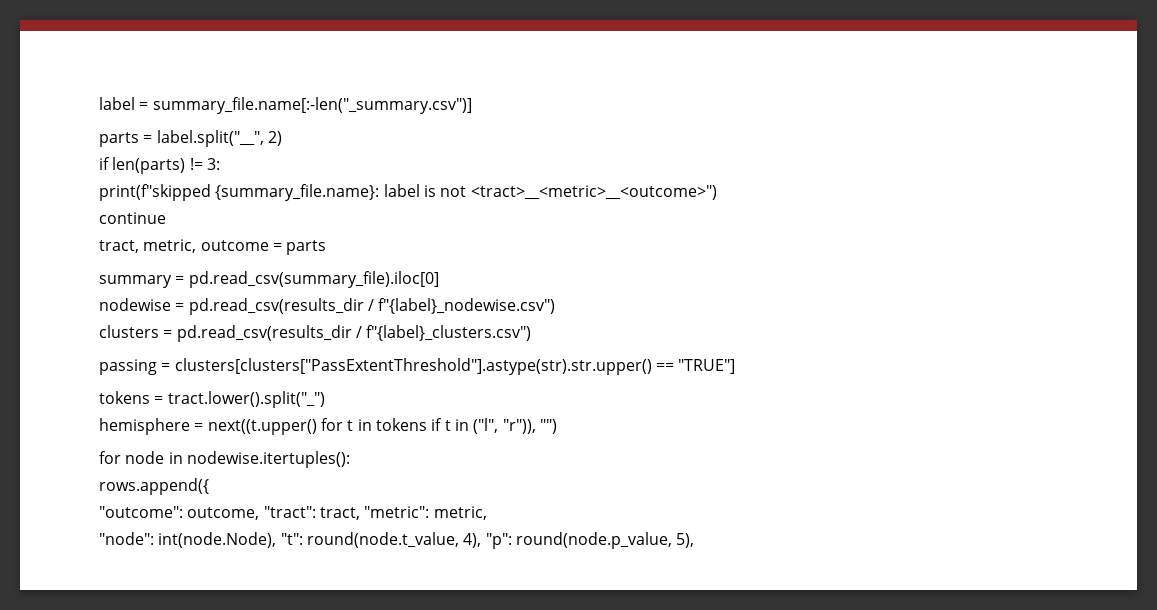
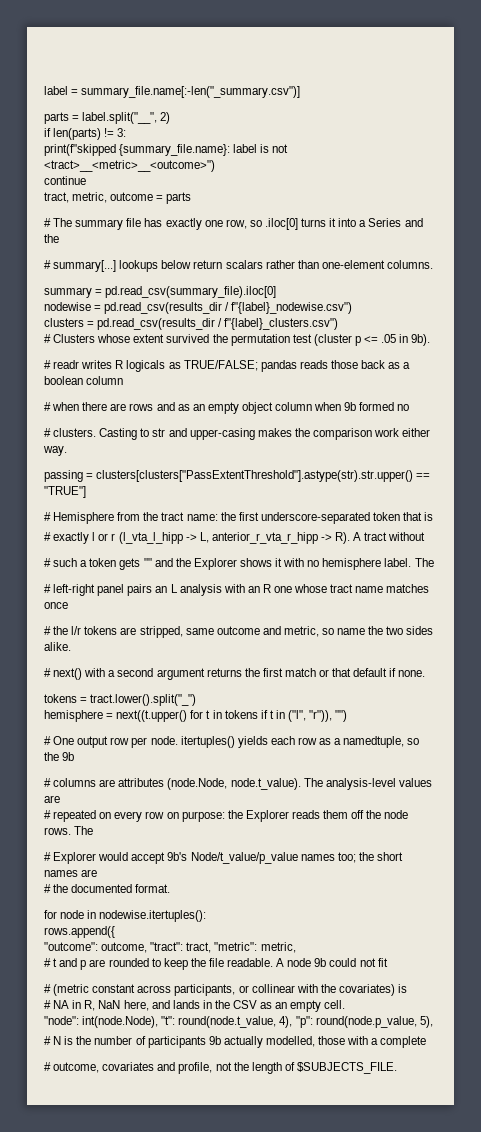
+ # The summary file has exactly one row, so .iloc[0] turns it into a Series and the
+ # summary[...] lookups below return scalars rather than one-element columns.
+ # Clusters whose extent survived the permutation test (cluster p <= .05 in 9b).
+ # readr writes R logicals as TRUE/FALSE; pandas reads those back as a boolean column
+ # when there are rows and as an empty object column when 9b formed no
+ # clusters. Casting to str and upper-casing makes the comparison work either way.
+ # Hemisphere from the tract name: the first underscore-separated token that is
+ # exactly l or r (l_vta_l_hipp -> L, anterior_r_vta_r_hipp -> R). A tract without
+ # such a token gets "" and the Explorer shows it with no hemisphere label. The
+ # left-right panel pairs an L analysis with an R one whose tract name matches once
+ # the l/r tokens are stripped, same outcome and metric, so name the two sides alike.
+ # next() with a second argument returns the first match or that default if none.
+ # One output row per node. itertuples() yields each row as a namedtuple, so the 9b
+ # columns are attributes (node.Node, node.t_value). The analysis-level values are
+ # repeated on every row on purpose: the Explorer reads them off the node rows. The
+ # Explorer would accept 9b's Node/t_value/p_value names too; the short names are
+ # the documented format.
+ # t and p are rounded to keep the file readable. A node 9b could not fit
+ # (metric constant across participants, or collinear with the covariates) is
+ # NA in R, NaN here, and lands in the CSV as an empty cell.
+ # N is the number of participants 9b actually modelled, those with a complete
+ # outcome, covariates and profile, not the length of $SUBJECTS_FILE.

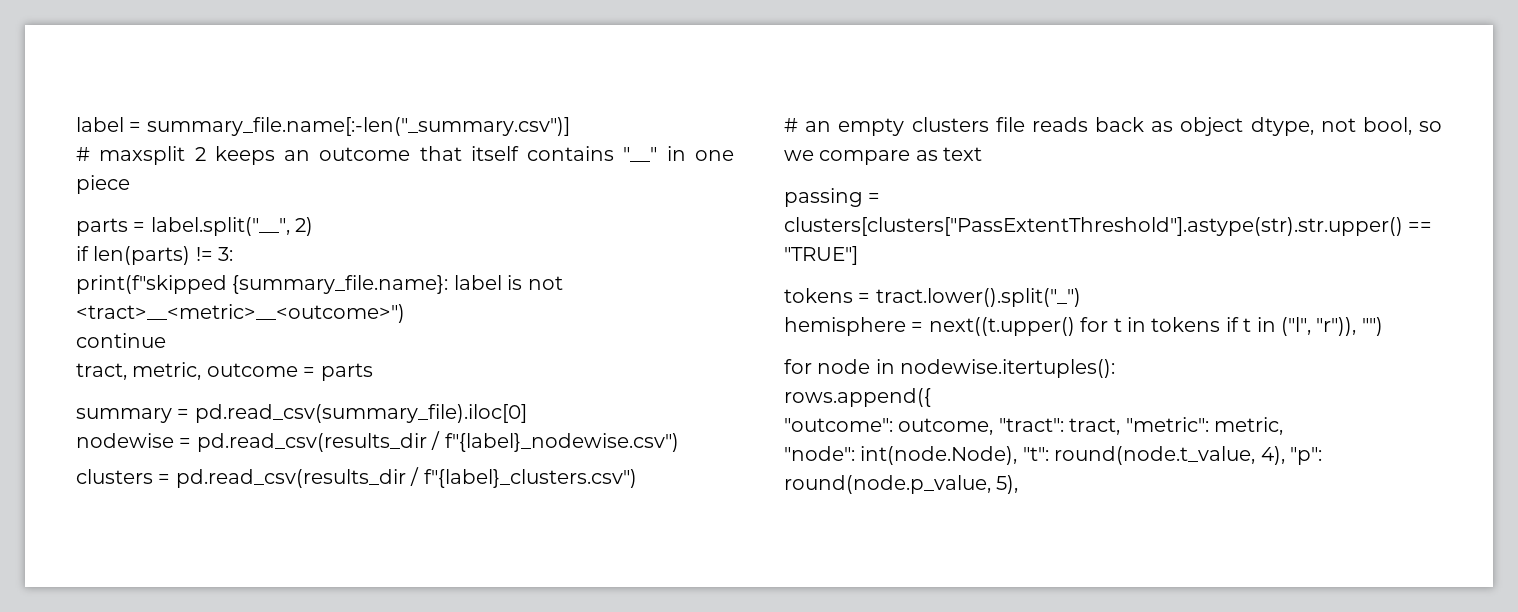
+ # maxsplit 2 keeps an outcome that itself contains "__" in one piece
- # The summary file has exactly one row, so .iloc[0] turns it into a Series and the
- # summary[...] lookups below return scalars rather than one-element columns.
- # Clusters whose extent survived the permutation test (cluster p <= .05 in 9b).
- # readr writes R logicals as TRUE/FALSE; pandas reads those back as a boolean column
- # when there are rows and as an empty object column when 9b formed no
- # clusters. Casting to str and upper-casing makes the comparison work either way.
+ # an empty clusters file reads back as object dtype, not bool, so we compare as text
- # Hemisphere from the tract name: the first underscore-separated token that is
- # exactly l or r (l_vta_l_hipp -> L, anterior_r_vta_r_hipp -> R). A tract without
- # such a token gets "" and the Explorer shows it with no hemisphere label. The
- # left-right panel pairs an L analysis with an R one whose tract name matches once
- # the l/r tokens are stripped, same outcome and metric, so name the two sides alike.
- # next() with a second argument returns the first match or that default if none.
- # One output row per node. itertuples() yields each row as a namedtuple, so the 9b
- # columns are attributes (node.Node, node.t_value). The analysis-level values are
- # repeated on every row on purpose: the Explorer reads them off the node rows. The
- # Explorer would accept 9b's Node/t_value/p_value names too; the short names are
- # the documented format.
- # t and p are rounded to keep the file readable. A node 9b could not fit
- # (metric constant across participants, or collinear with the covariates) is
- # NA in R, NaN here, and lands in the CSV as an empty cell.
- # N is the number of participants 9b actually modelled, those with a complete
- # outcome, covariates and profile, not the length of $SUBJECTS_FILE.

